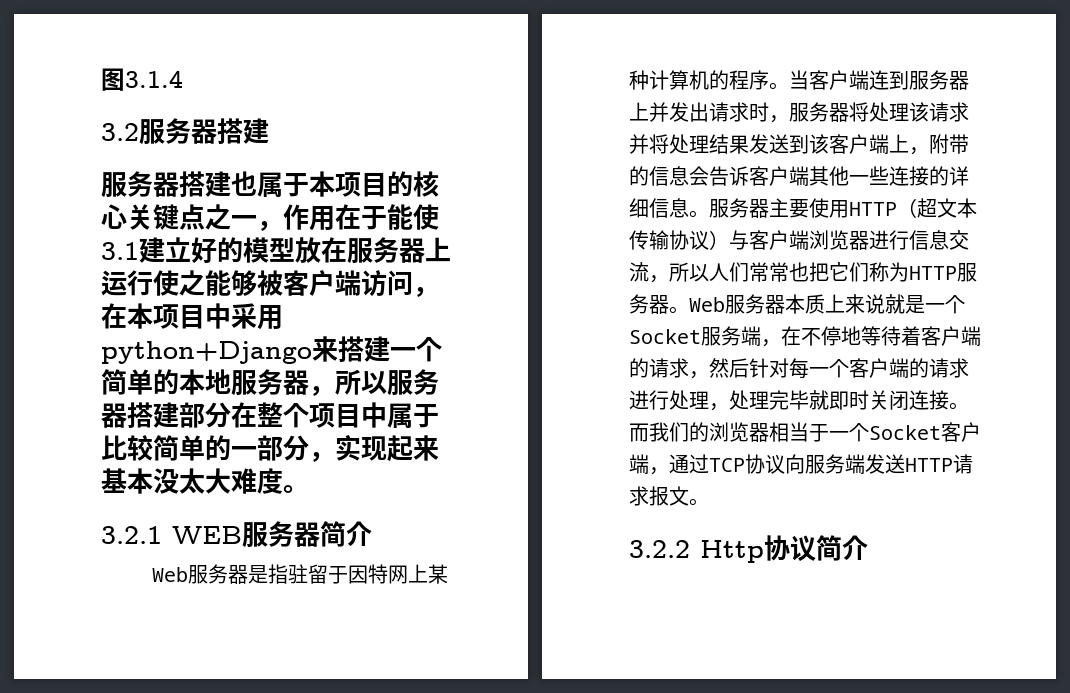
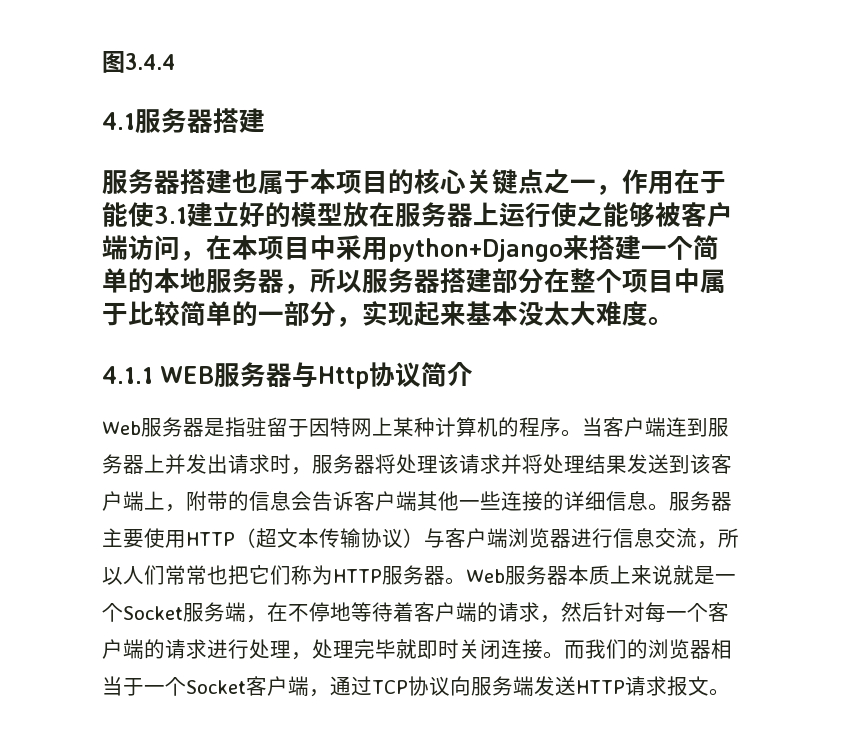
- 图3.1.4
- 3.2服务器搭建
+ 图3.4.4
+ 4.1服务器搭建
- 3.2.1 WEB服务器简介
+ 4.1.1 WEB服务器与Http协议简介
- 3.2.2 Http协议简介

